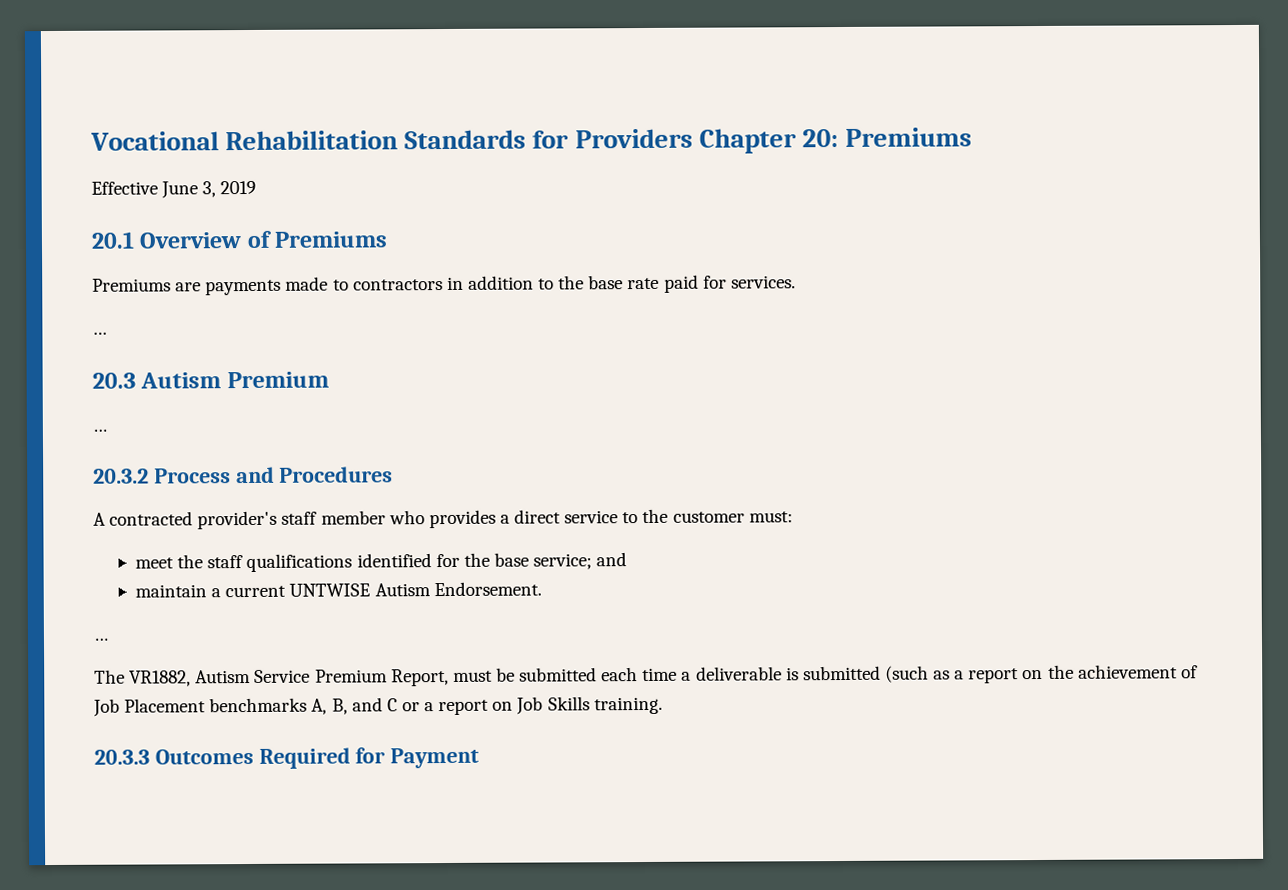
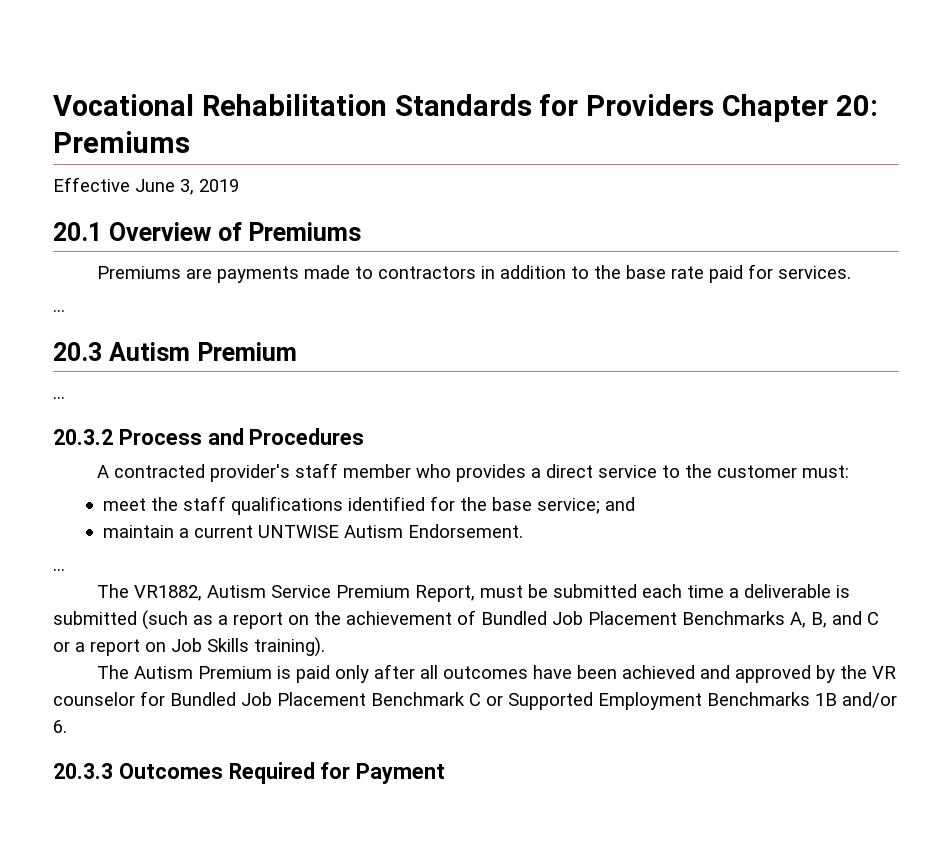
- The VR1882, Autism Service Premium Report, must be submitted each time a deliverable is submitted (such as a report on the achievement of Job Placement benchmarks A, B, and C or a report on Job Skills training.
+ The VR1882, Autism Service Premium Report, must be submitted each time a deliverable is submitted (such as a report on the achievement of Bundled Job Placement Benchmarks A, B, and C or a report on Job Skills training).
+ The Autism Premium is paid only after all outcomes have been achieved and approved by the VR counselor for Bundled Job Placement Benchmark C or Supported Employment Benchmarks 1B and/or 6.

